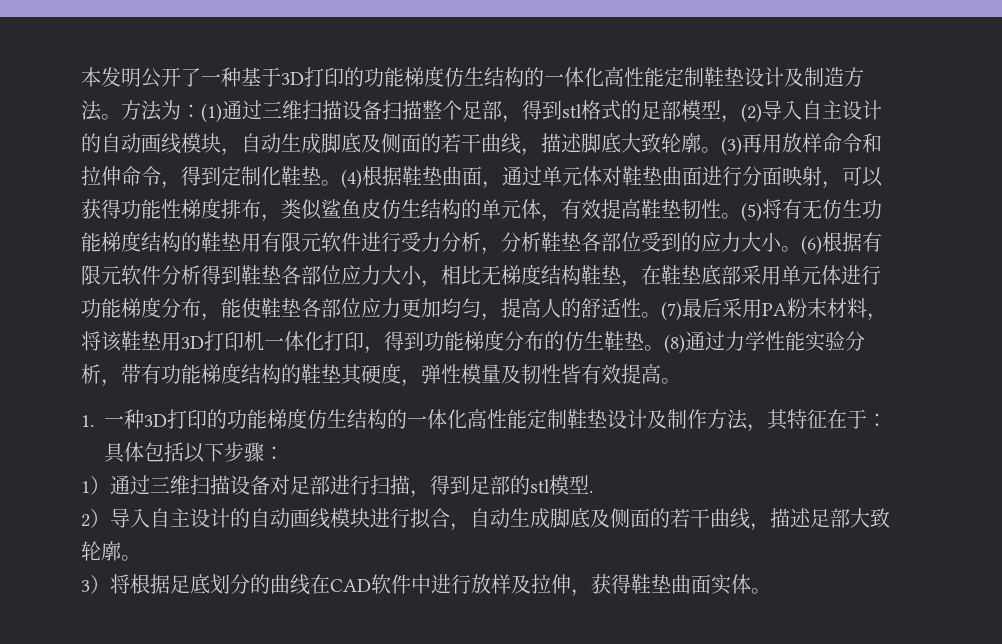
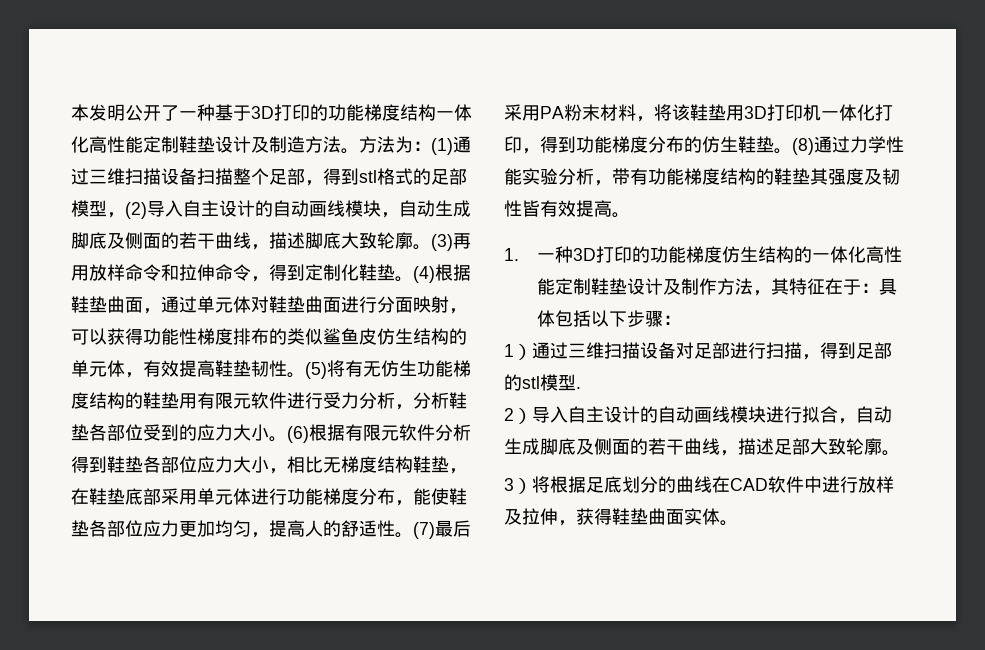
- 本发明公开了一种基于3D打印的功能梯度仿生结构的一体化高性能定制鞋垫设计及制造方法。
+ 本发明公开了一种基于3D打印的功能梯度结构一体化高性能定制鞋垫设计及制造方法。
- (4)根据鞋垫曲面，通过单元体对鞋垫曲面进行分面映射，可以获得功能性梯度排布，类似鲨鱼皮仿生结构的单元体，有效提高鞋垫韧性。
+ (4)根据鞋垫曲面，通过单元体对鞋垫曲面进行分面映射，可以获得功能性梯度排布的类似鲨鱼皮仿生结构的单元体，有效提高鞋垫韧性。
- (8)通过力学性能实验分析，带有功能梯度结构的鞋垫其硬度，弹性模量及韧性皆有效提高。
+ (8)通过力学性能实验分析，带有功能梯度结构的鞋垫其强度及韧性皆有效提高。

